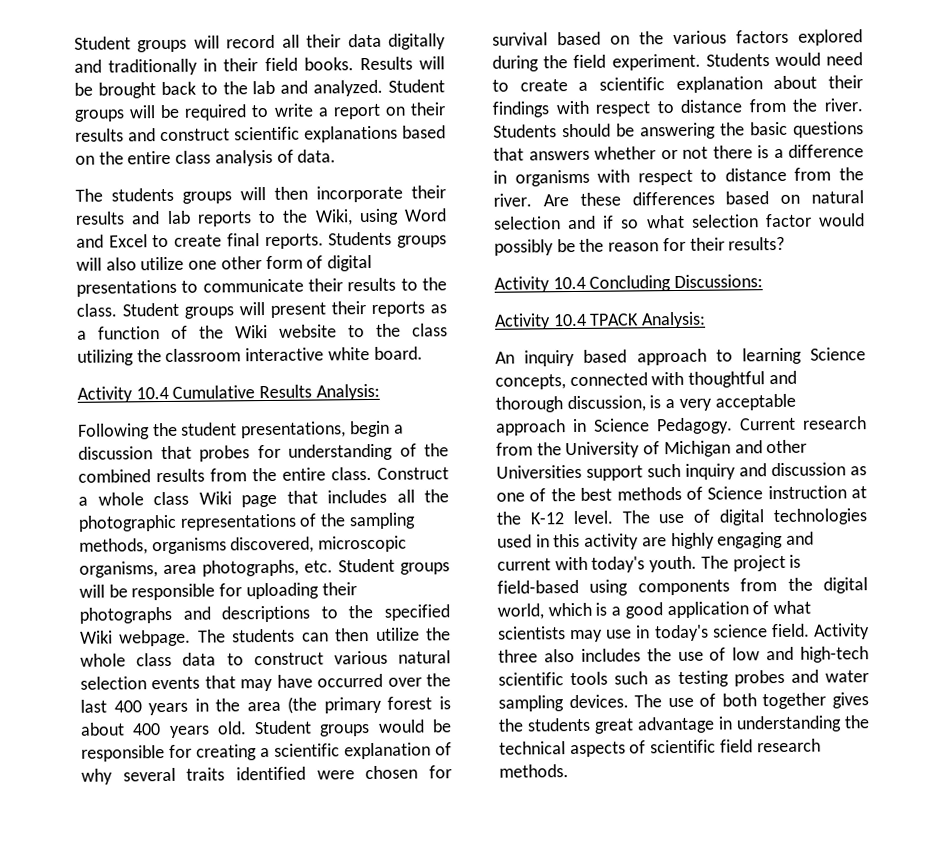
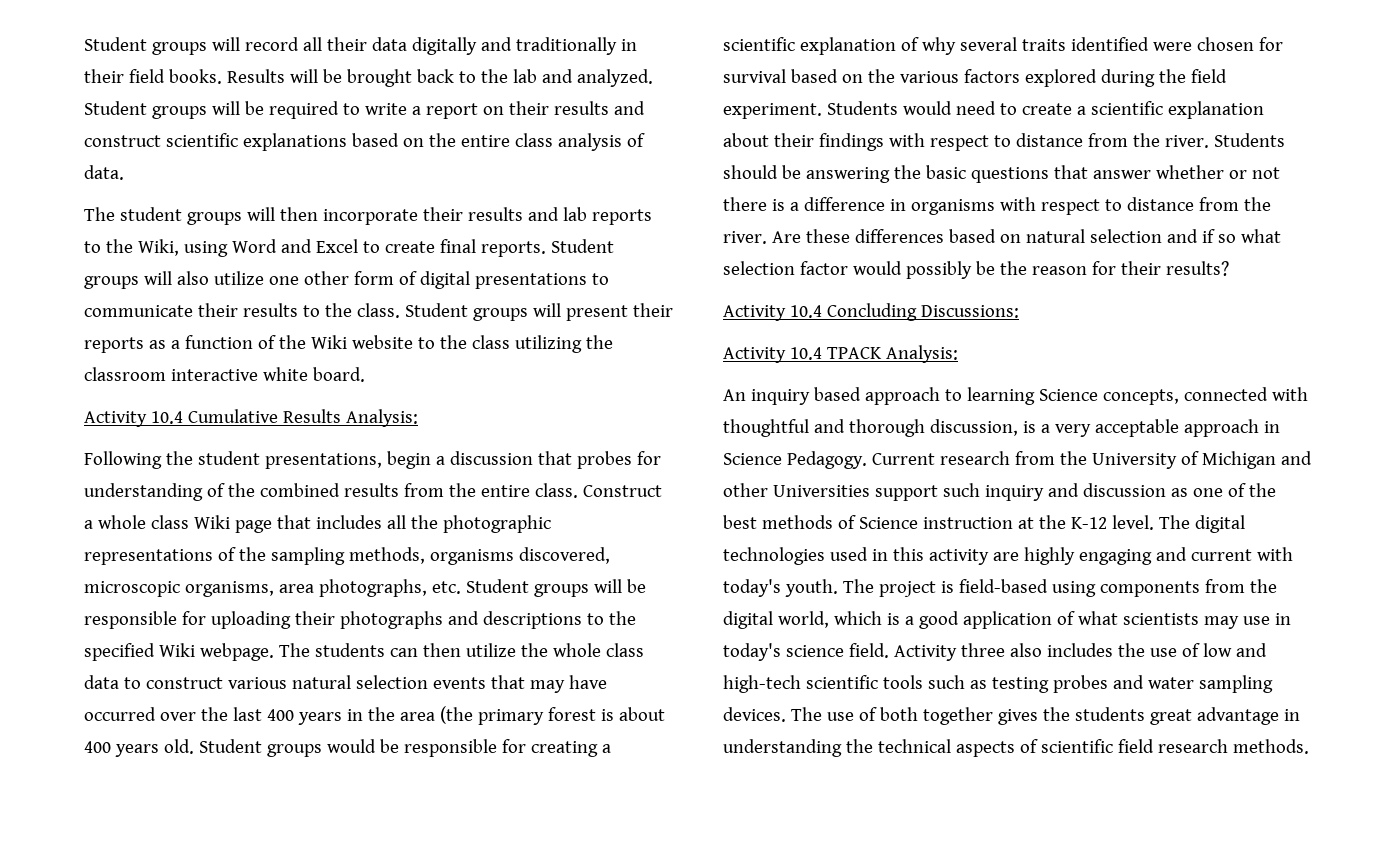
- The students groups will then incorporate their results and lab reports to the Wiki, using Word and Excel to create final reports.
+ The student groups will then incorporate their results and lab reports to the Wiki, using Word and Excel to create final reports.
- Students groups will also utilize one other form of digital presentations to communicate their results to the class.
+ Student groups will also utilize one other form of digital presentations to communicate their results to the class.
- Students should be answering the basic questions that answers whether or not there is a difference in organisms with respect to distance from the river.
+ Students should be answering the basic questions that answer whether or not there is a difference in organisms with respect to distance from the river.
- The use of digital technologies used in this activity are highly engaging and current with today's youth.
+ The digital technologies used in this activity are highly engaging and current with today's youth.

